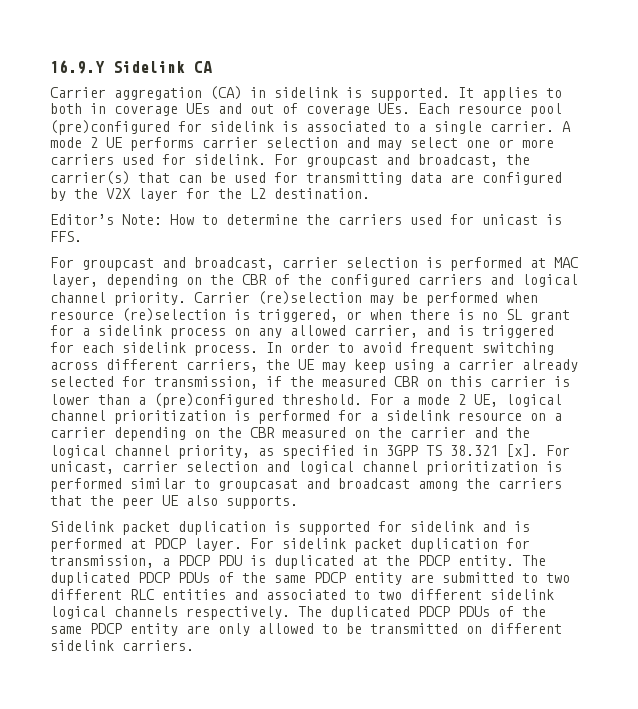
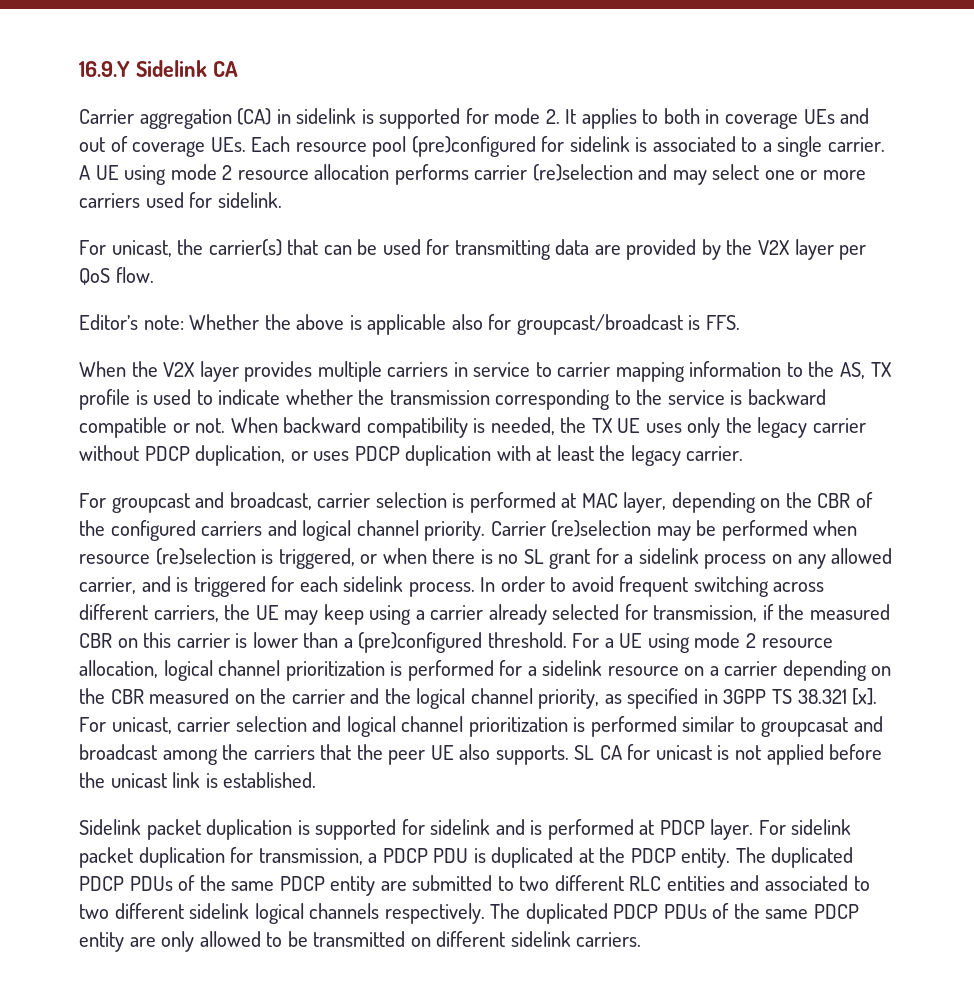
- Carrier aggregation (CA) in sidelink is supported. It applies to both in coverage UEs and out of coverage UEs. Each resource pool (pre)configured for sidelink is associated to a single carrier.
+ Carrier aggregation (CA) in sidelink is supported for mode 2. It applies to both in coverage UEs and out of coverage UEs. Each resource pool (pre)configured for sidelink is associated to a single carrier.
- A mode 2 UE performs carrier selection and may select one or more carriers used for sidelink. For groupcast and broadcast, the carrier(s) that can be used for transmitting data are configured by the V2X layer for the L2 destination.
- Editor’s Note: How to determine the carriers used for unicast is FFS.
+ A UE using mode 2 resource allocation performs carrier (re)selection and may select one or more carriers used for sidelink.
+ For unicast, the carrier(s) that can be used for transmitting data are provided by the V2X layer per QoS flow.
+ Editor’s note: Whether the above is applicable also for groupcast/broadcast is FFS.
+ When the V2X layer provides multiple carriers in service to carrier mapping information to the AS, TX profile is used to indicate whether the transmission corresponding to the service is backward compatible or not. When backward compatibility is needed, the TX UE uses only the legacy carrier without PDCP duplication, or uses PDCP duplication with at least the legacy carrier.
- For a mode 2 UE, logical channel prioritization is performed for a sidelink resource on a carrier depending on the CBR measured on the carrier and the logical channel priority, as specified in 3GPP TS 38.321 [x].
+ For a UE using mode 2 resource allocation, logical channel prioritization is performed for a sidelink resource on a carrier depending on the CBR measured on the carrier and the logical channel priority, as specified in 3GPP TS 38.321 [x].
+ SL CA for unicast is not applied before the unicast link is established.

